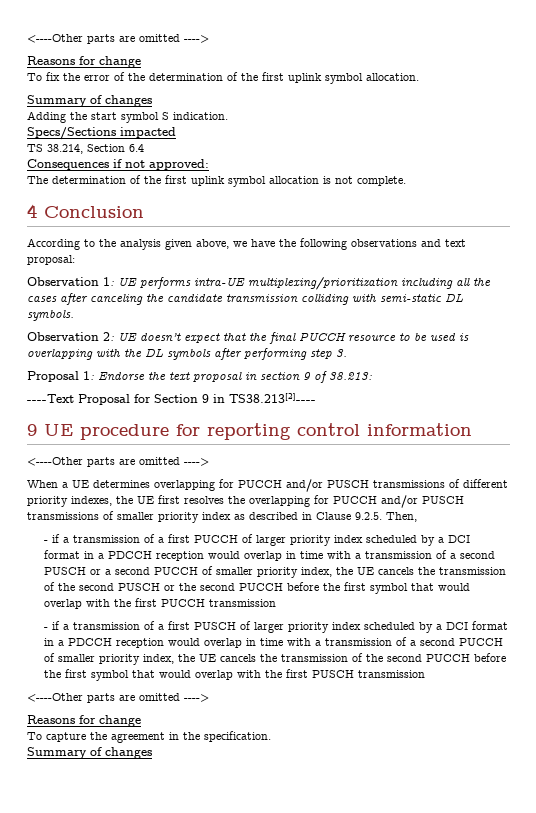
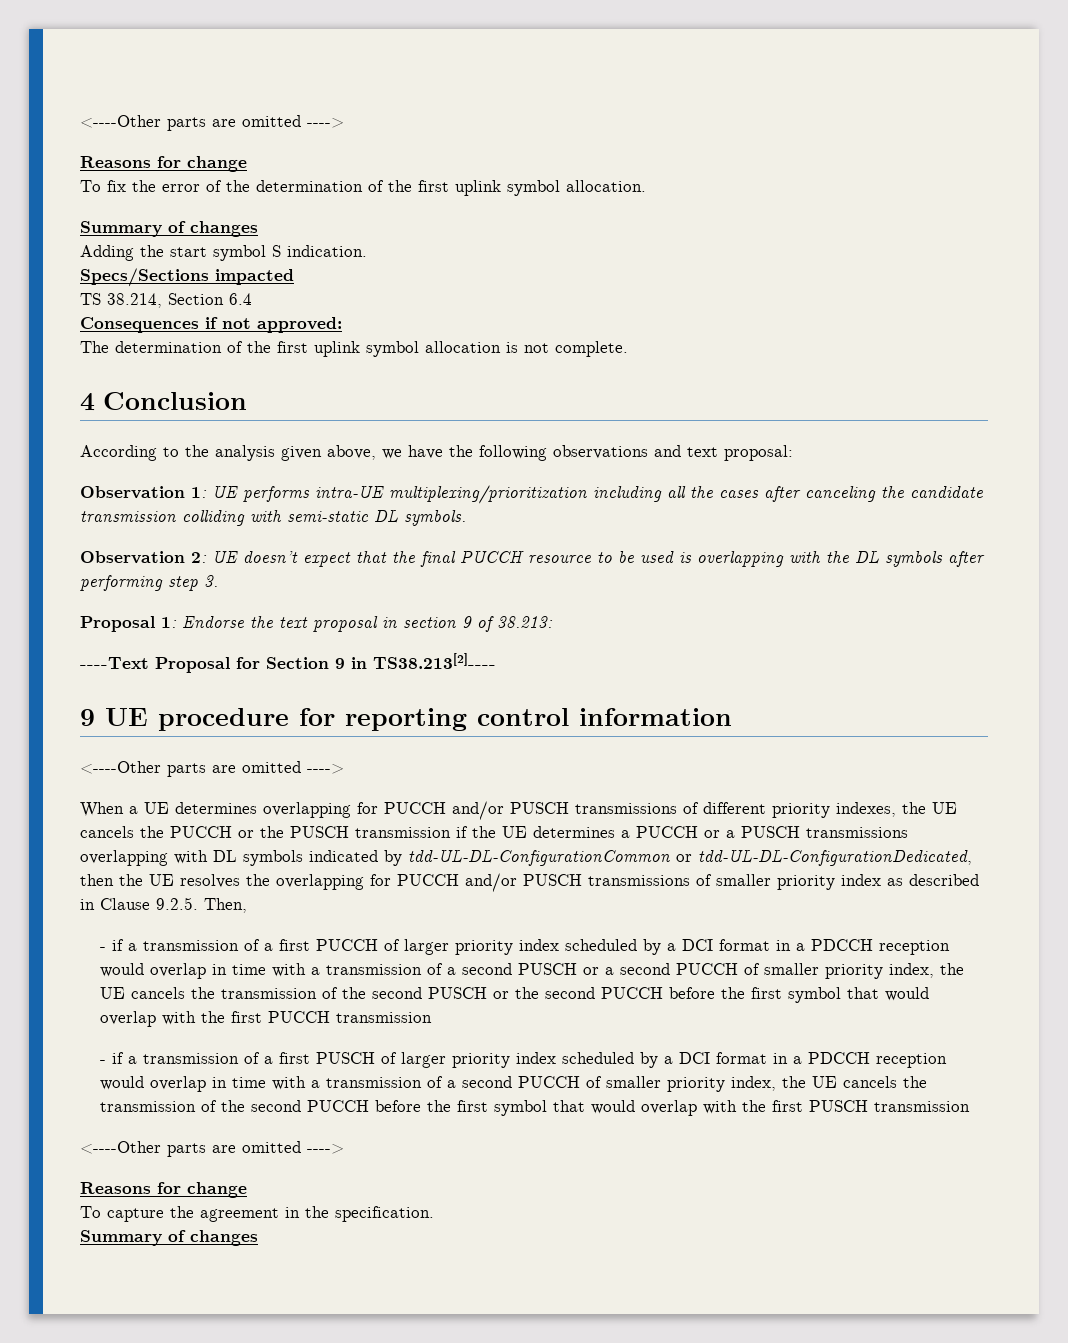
- When a UE determines overlapping for PUCCH and/or PUSCH transmissions of different priority indexes, the UE first resolves the overlapping for PUCCH and/or PUSCH transmissions of smaller priority index as described in Clause 9.2.5. Then,
+ When a UE determines overlapping for PUCCH and/or PUSCH transmissions of different priority indexes, the UE cancels the PUCCH or the PUSCH transmission if the UE determines a PUCCH or a PUSCH transmissions overlapping with DL symbols indicated by tdd-UL-DL-ConfigurationCommon or tdd-UL-DL-ConfigurationDedicated, then the UE resolves the overlapping for PUCCH and/or PUSCH transmissions of smaller priority index as described in Clause 9.2.5. Then,

